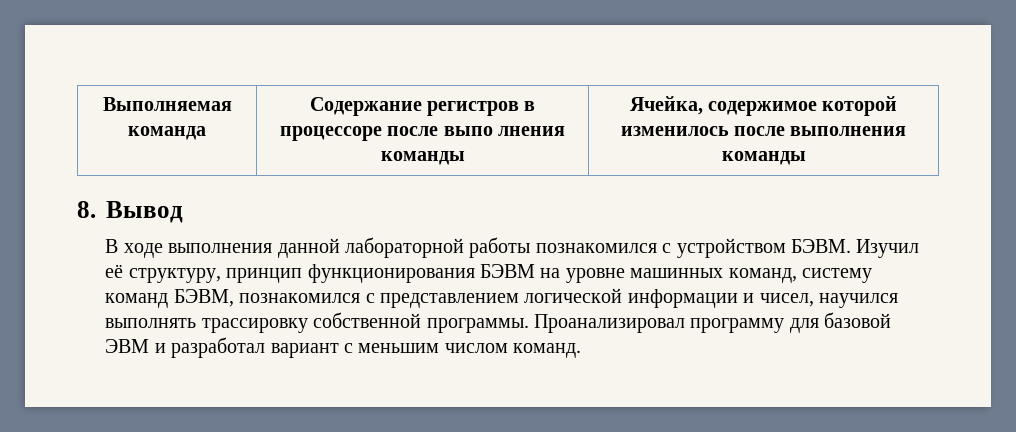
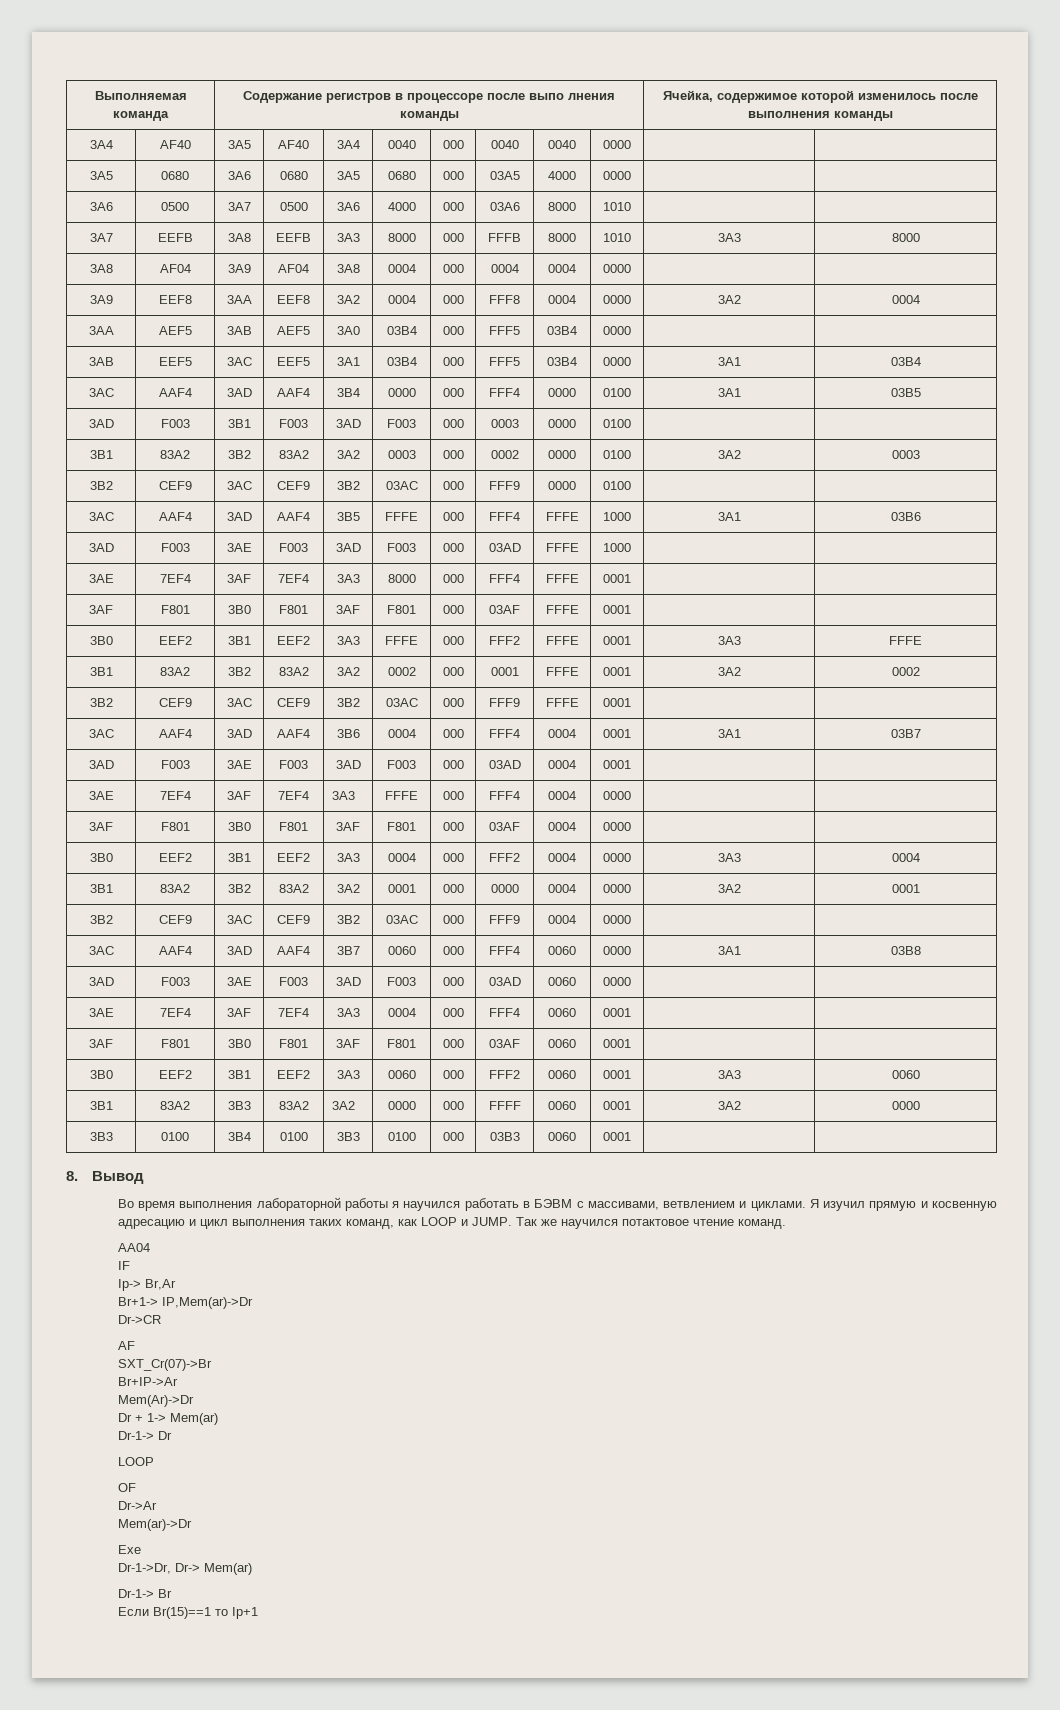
+ 3A4 | AF40 | 3A5 | AF40 | 3A4 | 0040 | 000 | 0040 | 0040 | 0000 | |
+ 3A5 | 0680 | 3A6 | 0680 | 3A5 | 0680 | 000 | 03A5 | 4000 | 0000 | |
+ 3A6 | 0500 | 3A7 | 0500 | 3A6 | 4000 | 000 | 03A6 | 8000 | 1010 | |
+ 3A7 | EEFB | 3A8 | EEFB | 3A3 | 8000 | 000 | FFFB | 8000 | 1010 | 3A3 | 8000
+ 3A8 | AF04 | 3A9 | AF04 | 3A8 | 0004 | 000 | 0004 | 0004 | 0000 | |
+ 3A9 | EEF8 | 3AA | EEF8 | 3A2 | 0004 | 000 | FFF8 | 0004 | 0000 | 3A2 | 0004
+ 3AA | AEF5 | 3AB | AEF5 | 3A0 | 03B4 | 000 | FFF5 | 03B4 | 0000 | |
+ 3AB | EEF5 | 3AC | EEF5 | 3A1 | 03B4 | 000 | FFF5 | 03B4 | 0000 | 3A1 | 03B4
+ 3AC | AAF4 | 3AD | AAF4 | 3B4 | 0000 | 000 | FFF4 | 0000 | 0100 | 3A1 | 03B5
+ 3AD | F003 | 3B1 | F003 | 3AD | F003 | 000 | 0003 | 0000 | 0100 | |
+ 3B1 | 83A2 | 3B2 | 83A2 | 3A2 | 0003 | 000 | 0002 | 0000 | 0100 | 3A2 | 0003
+ 3B2 | CEF9 | 3AC | CEF9 | 3B2 | 03AC | 000 | FFF9 | 0000 | 0100 | |
+ 3AC | AAF4 | 3AD | AAF4 | 3B5 | FFFE | 000 | FFF4 | FFFE | 1000 | 3A1 | 03B6
+ 3AD | F003 | 3AE | F003 | 3AD | F003 | 000 | 03AD | FFFE | 1000 | |
+ 3AE | 7EF4 | 3AF | 7EF4 | 3A3 | 8000 | 000 | FFF4 | FFFE | 0001 | |
+ 3AF | F801 | 3B0 | F801 | 3AF | F801 | 000 | 03AF | FFFE | 0001 | |
+ 3B0 | EEF2 | 3B1 | EEF2 | 3A3 | FFFE | 000 | FFF2 | FFFE | 0001 | 3A3 | FFFE
+ 3B1 | 83A2 | 3B2 | 83A2 | 3A2 | 0002 | 000 | 0001 | FFFE | 0001 | 3A2 | 0002
+ 3B2 | CEF9 | 3AC | CEF9 | 3B2 | 03AC | 000 | FFF9 | FFFE | 0001 | |
+ 3AC | AAF4 | 3AD | AAF4 | 3B6 | 0004 | 000 | FFF4 | 0004 | 0001 | 3A1 | 03B7
+ 3AD | F003 | 3AE | F003 | 3AD | F003 | 000 | 03AD | 0004 | 0001 | |
+ 3AE | 7EF4 | 3AF | 7EF4 | 3A3 | FFFE | 000 | FFF4 | 0004 | 0000 | |
+ 3AF | F801 | 3B0 | F801 | 3AF | F801 | 000 | 03AF | 0004 | 0000 | |
+ 3B0 | EEF2 | 3B1 | EEF2 | 3A3 | 0004 | 000 | FFF2 | 0004 | 0000 | 3A3 | 0004
+ 3B1 | 83A2 | 3B2 | 83A2 | 3A2 | 0001 | 000 | 0000 | 0004 | 0000 | 3A2 | 0001
+ 3B2 | CEF9 | 3AC | CEF9 | 3B2 | 03AC | 000 | FFF9 | 0004 | 0000 | |
+ 3AC | AAF4 | 3AD | AAF4 | 3B7 | 0060 | 000 | FFF4 | 0060 | 0000 | 3A1 | 03B8
+ 3AD | F003 | 3AE | F003 | 3AD | F003 | 000 | 03AD | 0060 | 0000 | |
+ 3AE | 7EF4 | 3AF | 7EF4 | 3A3 | 0004 | 000 | FFF4 | 0060 | 0001 | |
+ 3AF | F801 | 3B0 | F801 | 3AF | F801 | 000 | 03AF | 0060 | 0001 | |
+ 3B0 | EEF2 | 3B1 | EEF2 | 3A3 | 0060 | 000 | FFF2 | 0060 | 0001 | 3A3 | 0060
+ 3B1 | 83A2 | 3B3 | 83A2 | 3A2 | 0000 | 000 | FFFF | 0060 | 0001 | 3A2 | 0000
+ 3B3 | 0100 | 3B4 | 0100 | 3B3 | 0100 | 000 | 03B3 | 0060 | 0001 | |
  8. Вывод
- В ходе выполнения данной лабораторной работы познакомился с устройством БЭВМ. Изучил её структуру, принцип функционирования БЭВМ на уровне машинных команд, систему команд БЭВМ, познакомился с представлением логической информации и чисел, научился выполнять трассировку собственной программы. Проанализировал программу для базовой ЭВМ и разработал вариант с меньшим числом команд.
+ Во время выполнения лабораторной работы я научился работать в БЭВМ с массивами, ветвлением и циклами. Я изучил прямую и косвенную адресацию и цикл выполнения таких команд, как LOOP и JUMP. Так же научился потактовое чтение команд.
+ AA04
+ IF
+ Ip-> Br,Ar
+ Br+1-> IP,Mem(ar)->Dr
+ Dr->CR
+ AF
+ SXT_Cr(07)->Br
+ Br+IP->Ar
+ Mem(Ar)->Dr
+ Dr + 1-> Mem(ar)
+ Dr-1-> Dr
+ LOOP
+ OF
+ Dr->Ar
+ Mem(ar)->Dr
+ Exe
+ Dr-1->Dr, Dr-> Mem(ar)
+ Dr-1-> Br
+ Если Br(15)==1 то Ip+1

